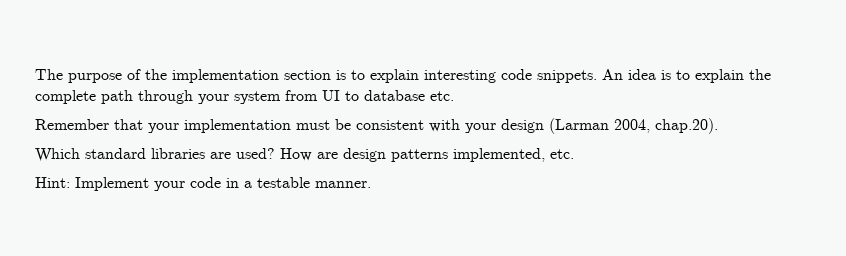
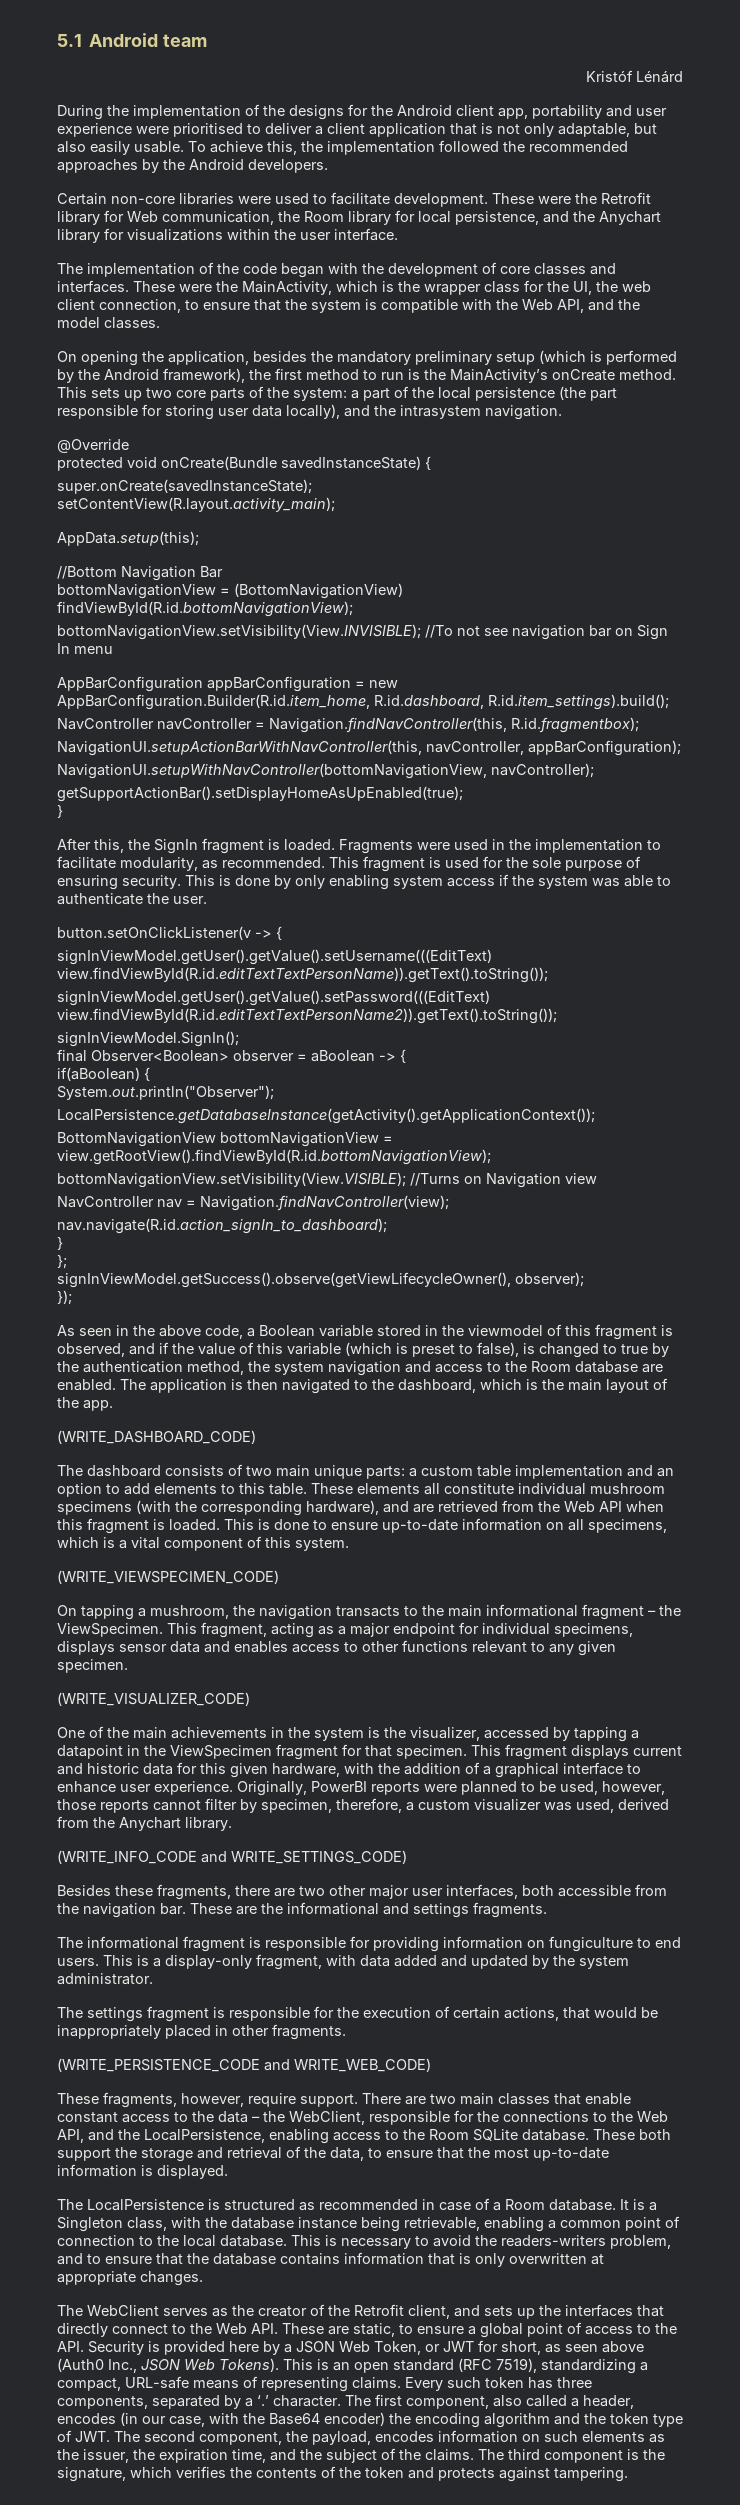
- The purpose of the implementation section is to explain interesting code snippets. An idea is to explain the complete path through your system from UI to database etc.
- Remember that your implementation must be consistent with your design (Larman 2004, chap.20).
- Which standard libraries are used? How are design patterns implemented, etc.
- Hint: Implement your code in a testable manner.
+ 5.1 Android team
+ Kristóf Lénárd
+ During the implementation of the designs for the Android client app, portability and user experience were prioritised to deliver a client application that is not only adaptable, but also easily usable. To achieve this, the implementation followed the recommended approaches by the Android developers.
+ Certain non-core libraries were used to facilitate development. These were the Retrofit library for Web communication, the Room library for local persistence, and the Anychart library for visualizations within the user interface.
+ The implementation of the code began with the development of core classes and interfaces. These were the MainActivity, which is the wrapper class for the UI, the web client connection, to ensure that the system is compatible with the Web API, and the model classes.
+ On opening the application, besides the mandatory preliminary setup (which is performed by the Android framework), the first method to run is the MainActivity’s onCreate method. This sets up two core parts of the system: a part of the local persistence (the part responsible for storing user data locally), and the intrasystem navigation.
+ @Override
+ protected void onCreate(Bundle savedInstanceState) {
+ super.onCreate(savedInstanceState);
+ setContentView(R.layout.activity_main);
+ AppData.setup(this);
+ //Bottom Navigation Bar
+ bottomNavigationView = (BottomNavigationView) findViewById(R.id.bottomNavigationView);
+ bottomNavigationView.setVisibility(View.INVISIBLE); //To not see navigation bar on Sign In menu
+ AppBarConfiguration appBarConfiguration = new AppBarConfiguration.Builder(R.id.item_home, R.id.dashboard, R.id.item_settings).build();
+ NavController navController = Navigation.findNavController(this, R.id.fragmentbox);
+ NavigationUI.setupActionBarWithNavController(this, navController, appBarConfiguration);
+ NavigationUI.setupWithNavController(bottomNavigationView, navController);
+ getSupportActionBar().setDisplayHomeAsUpEnabled(true);
+ }
+ After this, the SignIn fragment is loaded. Fragments were used in the implementation to facilitate modularity, as recommended. This fragment is used for the sole purpose of ensuring security. This is done by only enabling system access if the system was able to authenticate the user.
+ button.setOnClickListener(v -> {
+ signInViewModel.getUser().getValue().setUsername(((EditText) view.findViewById(R.id.editTextTextPersonName)).getText().toString());
+ signInViewModel.getUser().getValue().setPassword(((EditText) view.findViewById(R.id.editTextTextPersonName2)).getText().toString());
+ signInViewModel.SignIn();
+ final Observer<Boolean> observer = aBoolean -> {
+ if(aBoolean) {
+ System.out.println("Observer");
+ LocalPersistence.getDatabaseInstance(getActivity().getApplicationContext());
+ BottomNavigationView bottomNavigationView = view.getRootView().findViewById(R.id.bottomNavigationView);
+ bottomNavigationView.setVisibility(View.VISIBLE); //Turns on Navigation view
+ NavController nav = Navigation.findNavController(view);
+ nav.navigate(R.id.action_signIn_to_dashboard);
+ }
+ };
+ signInViewModel.getSuccess().observe(getViewLifecycleOwner(), observer);
+ });
+ As seen in the above code, a Boolean variable stored in the viewmodel of this fragment is observed, and if the value of this variable (which is preset to false), is changed to true by the authentication method, the system navigation and access to the Room database are enabled. The application is then navigated to the dashboard, which is the main layout of the app.
+ (WRITE_DASHBOARD_CODE)
+ The dashboard consists of two main unique parts: a custom table implementation and an option to add elements to this table. These elements all constitute individual mushroom specimens (with the corresponding hardware), and are retrieved from the Web API when this fragment is loaded. This is done to ensure up-to-date information on all specimens, which is a vital component of this system.
+ (WRITE_VIEWSPECIMEN_CODE)
+ On tapping a mushroom, the navigation transacts to the main informational fragment – the ViewSpecimen. This fragment, acting as a major endpoint for individual specimens, displays sensor data and enables access to other functions relevant to any given specimen.
+ (WRITE_VISUALIZER_CODE)
+ One of the main achievements in the system is the visualizer, accessed by tapping a datapoint in the ViewSpecimen fragment for that specimen. This fragment displays current and historic data for this given hardware, with the addition of a graphical interface to enhance user experience. Originally, PowerBI reports were planned to be used, however, those reports cannot filter by specimen, therefore, a custom visualizer was used, derived from the Anychart library.
+ (WRITE_INFO_CODE and WRITE_SETTINGS_CODE)
+ Besides these fragments, there are two other major user interfaces, both accessible from the navigation bar. These are the informational and settings fragments.
+ The informational fragment is responsible for providing information on fungiculture to end users. This is a display-only fragment, with data added and updated by the system administrator.
+ The settings fragment is responsible for the execution of certain actions, that would be inappropriately placed in other fragments.
+ (WRITE_PERSISTENCE_CODE and WRITE_WEB_CODE)
+ These fragments, however, require support. There are two main classes that enable constant access to the data – the WebClient, responsible for the connections to the Web API, and the LocalPersistence, enabling access to the Room SQLite database. These both support the storage and retrieval of the data, to ensure that the most up-to-date information is displayed.
+ The LocalPersistence is structured as recommended in case of a Room database. It is a Singleton class, with the database instance being retrievable, enabling a common point of connection to the local database. This is necessary to avoid the readers-writers problem, and to ensure that the database contains information that is only overwritten at appropriate changes.
+ The WebClient serves as the creator of the Retrofit client, and sets up the interfaces that directly connect to the Web API. These are static, to ensure a global point of access to the API. Security is provided here by a JSON Web Token, or JWT for short, as seen above (Auth0 Inc., JSON Web Tokens). This is an open standard (RFC 7519), standardizing a compact, URL-safe means of representing claims. Every such token has three components, separated by a ‘.’ character. The first component, also called a header, encodes (in our case, with the Base64 encoder) the encoding algorithm and the token type of JWT. The second component, the payload, encodes information on such elements as the issuer, the expiration time, and the subject of the claims. The third component is the signature, which verifies the contents of the token and protects against tampering.

